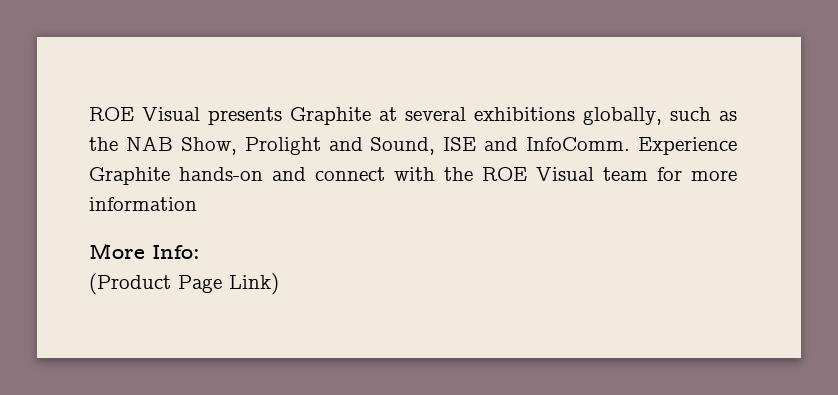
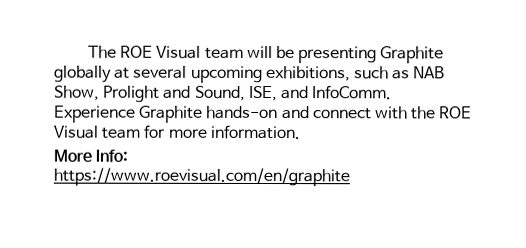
- ROE Visual presents Graphite at several exhibitions globally, such as the NAB Show, Prolight and Sound, ISE and InfoComm.
+ The ROE Visual team will be presenting Graphite globally at several upcoming exhibitions, such as NAB Show, Prolight and Sound, ISE, and InfoComm.
- Experience Graphite hands-on and connect with the ROE Visual team for more information
+ Experience Graphite hands-on and connect with the ROE Visual team for more information.
- (Product Page Link)
+ https://www.roevisual.com/en/graphite

